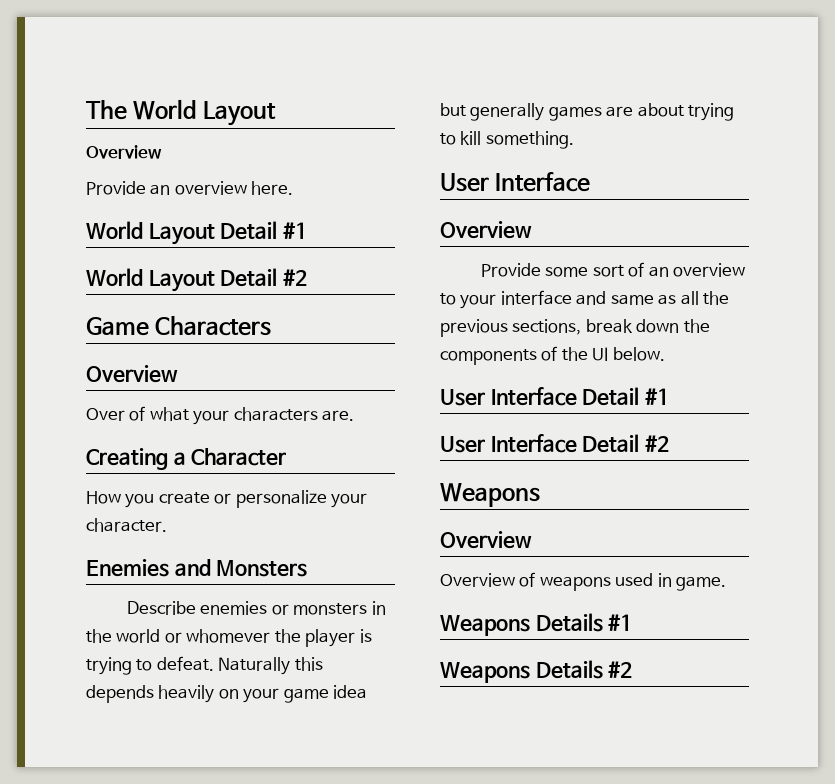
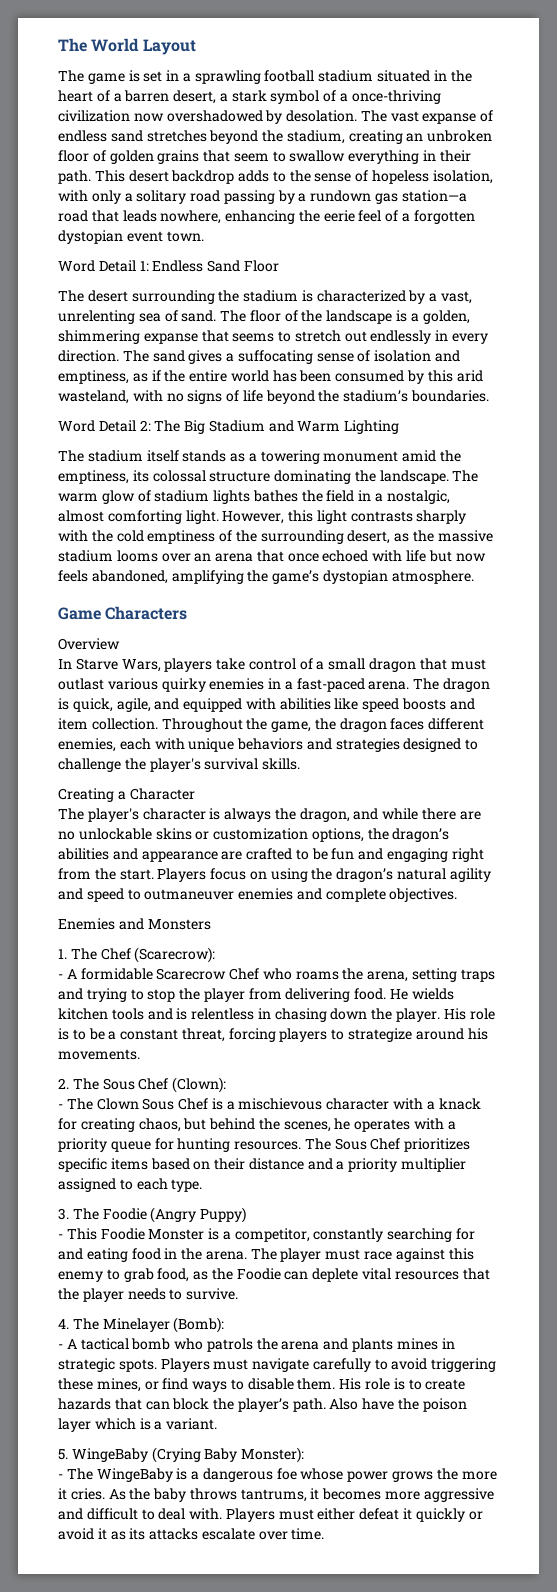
  The World Layout
- Overview
- Provide an overview here.
- World Layout Detail #1
- World Layout Detail #2
+ The game is set in a sprawling football stadium situated in the heart of a barren desert, a stark symbol of a once-thriving civilization now overshadowed by desolation. The vast expanse of endless sand stretches beyond the stadium, creating an unbroken floor of golden grains that seem to swallow everything in their path. This desert backdrop adds to the sense of hopeless isolation, with only a solitary road passing by a rundown gas station—a road that leads nowhere, enhancing the eerie feel of a forgotten dystopian event town.
+ Word Detail 1: Endless Sand Floor
+ The desert surrounding the stadium is characterized by a vast, unrelenting sea of sand. The floor of the landscape is a golden, shimmering expanse that seems to stretch out endlessly in every direction. The sand gives a suffocating sense of isolation and emptiness, as if the entire world has been consumed by this arid wasteland, with no signs of life beyond the stadium’s boundaries.
+ Word Detail 2: The Big Stadium and Warm Lighting
+ The stadium itself stands as a towering monument amid the emptiness, its colossal structure dominating the landscape. The warm glow of stadium lights bathes the field in a nostalgic, almost comforting light. However, this light contrasts sharply with the cold emptiness of the surrounding desert, as the massive stadium looms over an arena that once echoed with life but now feels abandoned, amplifying the game’s dystopian atmosphere.
  Game Characters
  Overview
- Over of what your characters are.
+ In Starve Wars, players take control of a small dragon that must outlast various quirky enemies in a fast-paced arena. The dragon is quick, agile, and equipped with abilities like speed boosts and item collection. Throughout the game, the dragon faces different enemies, each with unique behaviors and strategies designed to challenge the player's survival skills.
  Creating a Character
- How you create or personalize your character.
+ The player's character is always the dragon, and while there are no unlockable skins or customization options, the dragon’s abilities and appearance are crafted to be fun and engaging right from the start. Players focus on using the dragon’s natural agility and speed to outmaneuver enemies and complete objectives.
  Enemies and Monsters
- Describe enemies or monsters in the world or whomever the player is trying to defeat. Naturally this depends heavily on your game idea but generally games are about trying to kill something.
- User Interface
- Overview
- Provide some sort of an overview to your interface and same as all the previous sections, break down the components of the UI below.
- User Interface Detail #1
- User Interface Detail #2
- Weapons
- Overview
- Overview of weapons used in game.
- Weapons Details #1
- Weapons Details #2
+ 1. The Chef (Scarecrow):
+ - A formidable Scarecrow Chef who roams the arena, setting traps and trying to stop the player from delivering food. He wields kitchen tools and is relentless in chasing down the player. His role is to be a constant threat, forcing players to strategize around his movements.
+ 2. The Sous Chef (Clown):
+ - The Clown Sous Chef is a mischievous character with a knack for creating chaos, but behind the scenes, he operates with a priority queue for hunting resources. The Sous Chef prioritizes specific items based on their distance and a priority multiplier assigned to each type.
+ 3. The Foodie (Angry Puppy)
+ - This Foodie Monster is a competitor, constantly searching for and eating food in the arena. The player must race against this enemy to grab food, as the Foodie can deplete vital resources that the player needs to survive.
+ 4. The Minelayer (Bomb):
+ - A tactical bomb who patrols the arena and plants mines in strategic spots. Players must navigate carefully to avoid triggering these mines, or find ways to disable them. His role is to create hazards that can block the player’s path. Also have the poison layer which is a variant.
+ 5. WingeBaby (Crying Baby Monster):
+ - The WingeBaby is a dangerous foe whose power grows the more it cries. As the baby throws tantrums, it becomes more aggressive and difficult to deal with. Players must either defeat it quickly or avoid it as its attacks escalate over time.

